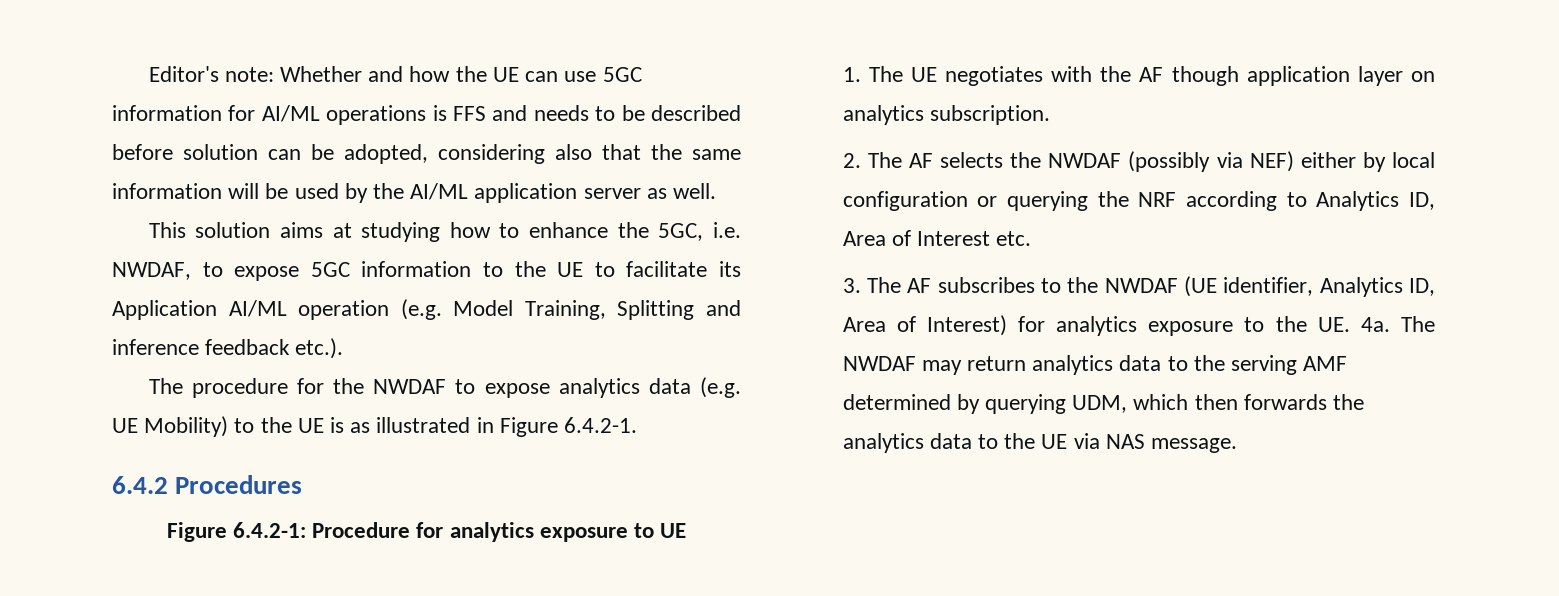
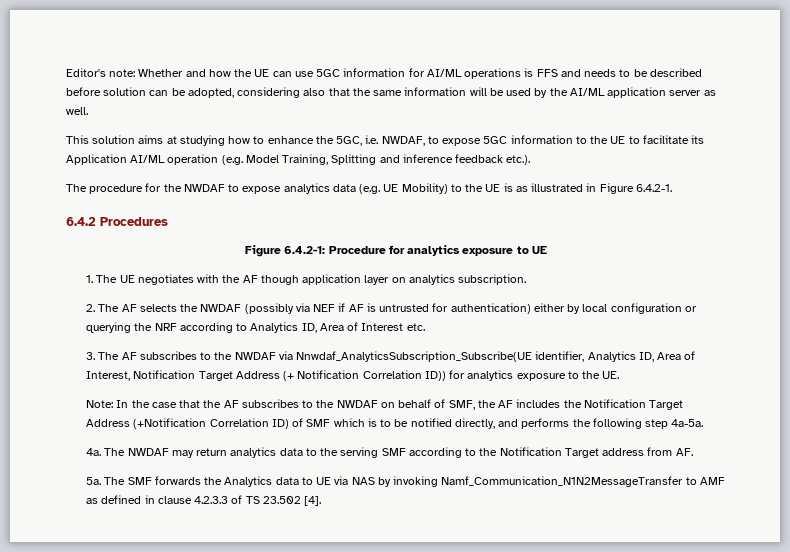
- 2. The AF selects the NWDAF (possibly via NEF) either by local configuration or querying the NRF according to Analytics ID, Area of Interest etc.
+ 2. The AF selects the NWDAF (possibly via NEF if AF is untrusted for authentication) either by local configuration or querying the NRF according to Analytics ID, Area of Interest etc.
- 3. The AF subscribes to the NWDAF (UE identifier, Analytics ID, Area of Interest) for analytics exposure to the UE. 4a.
+ 3. The AF subscribes to the NWDAF via Nnwdaf_AnalyticsSubscription_Subscribe(UE identifier, Analytics ID, Area of Interest, Notification Target Address (+ Notification Correlation ID)) for analytics exposure to the UE.
+ Note: In the case that the AF subscribes to the NWDAF on behalf of SMF, the AF includes the Notification Target Address (+Notification Correlation ID) of SMF which is to be notified directly, and performs the following step 4a-5a.
+ 4a.
- The NWDAF may return analytics data to the serving AMF determined by querying UDM, which then forwards the analytics data to the UE via NAS message.
+ The NWDAF may return analytics data to the serving SMF according to the Notification Target address from AF.
+ 5a. The SMF forwards the Analytics data to UE via NAS by invoking Namf_Communication_N1N2MessageTransfer to AMF as defined in clause 4.2.3.3 of TS 23.502 [4].

